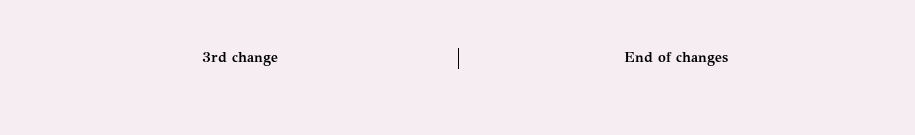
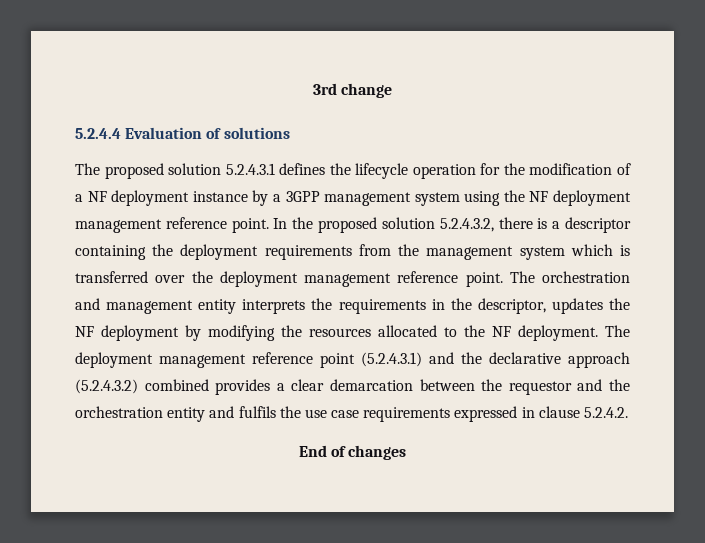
+ 5.2.4.4 Evaluation of solutions
+ The proposed solution 5.2.4.3.1 defines the lifecycle operation for the modification of a NF deployment instance by a 3GPP management system using the NF deployment management reference point. In the proposed solution 5.2.4.3.2, there is a descriptor containing the deployment requirements from the management system which is transferred over the deployment management reference point. The orchestration and management entity interprets the requirements in the descriptor, updates the NF deployment by modifying the resources allocated to the NF deployment. The deployment management reference point (5.2.4.3.1) and the declarative approach (5.2.4.3.2) combined provides a clear demarcation between the requestor and the orchestration entity and fulfils the use case requirements expressed in clause 5.2.4.2.

